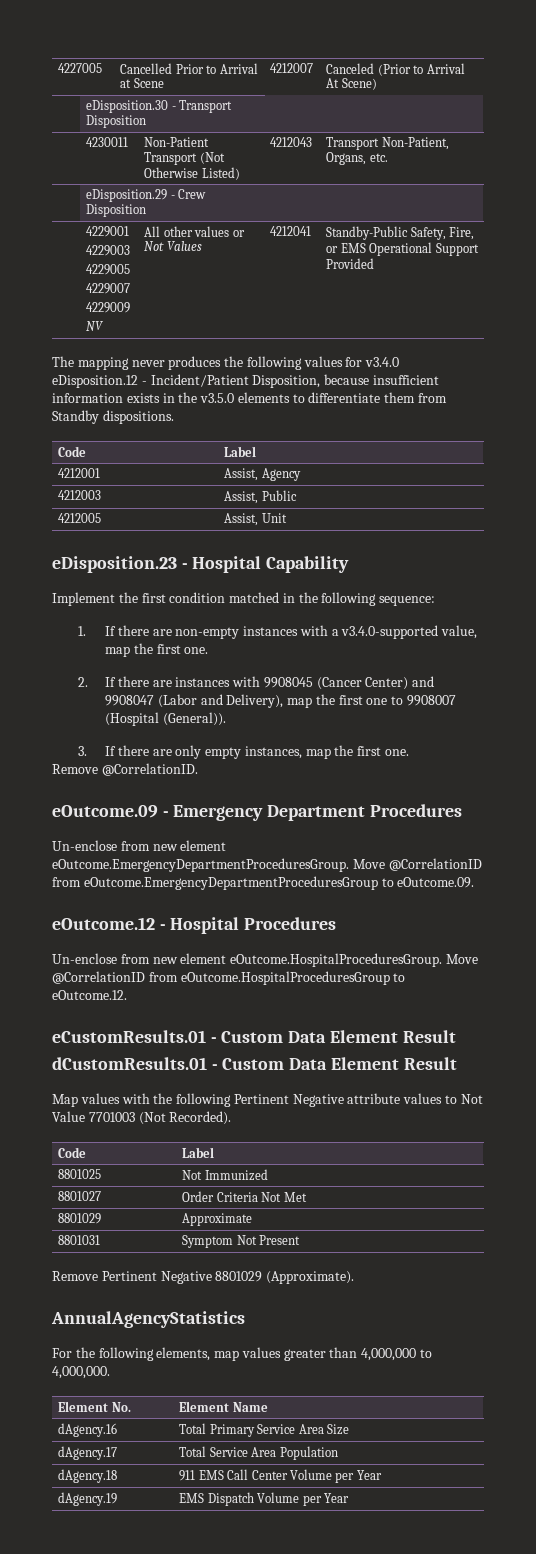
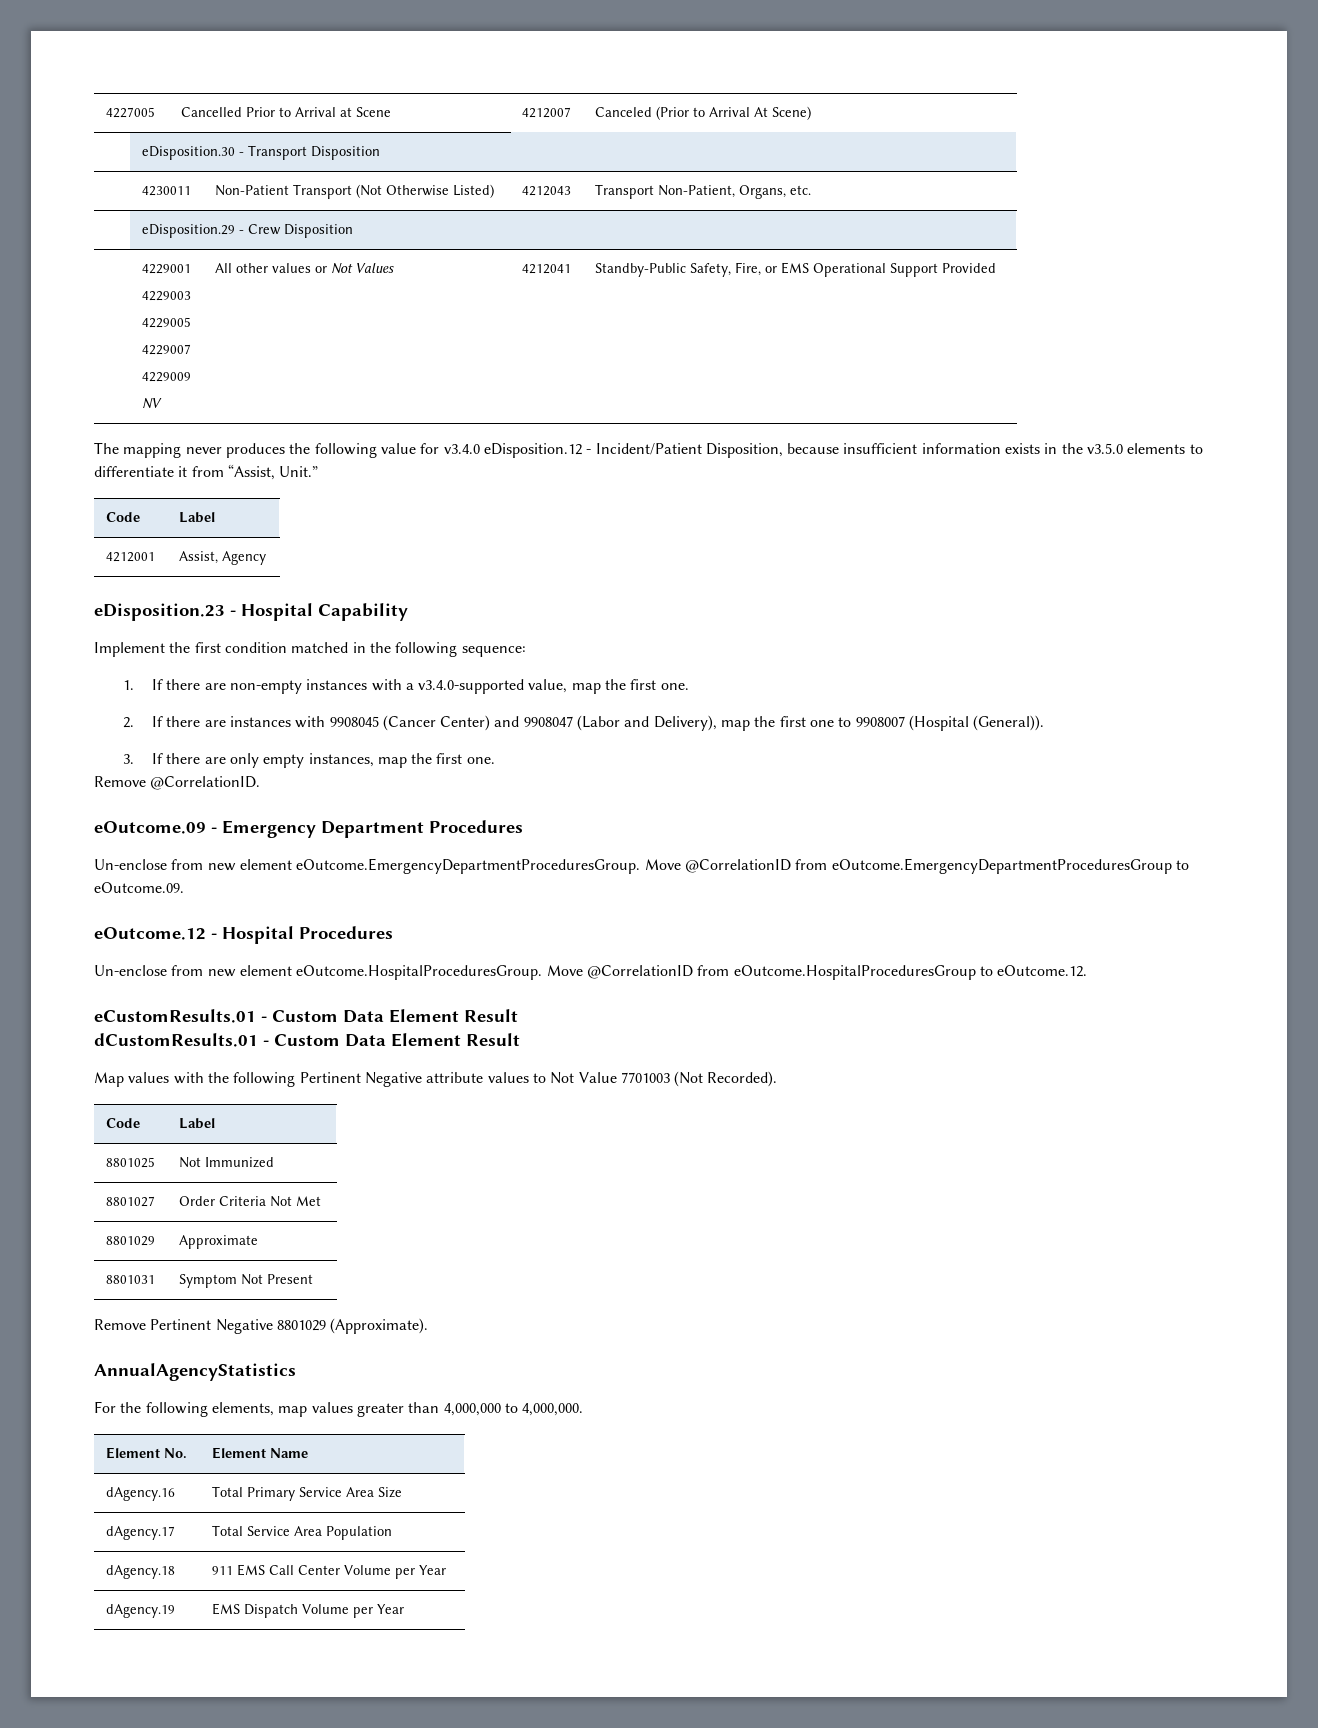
- The mapping never produces the following values for v3.4.0 eDisposition.12 - Incident/Patient Disposition, because insufficient information exists in the v3.5.0 elements to differentiate them from Standby dispositions.
+ The mapping never produces the following value for v3.4.0 eDisposition.12 - Incident/Patient Disposition, because insufficient information exists in the v3.5.0 elements to differentiate it from “Assist, Unit.”
- 4212003 | Assist, Public
- 4212005 | Assist, Unit

